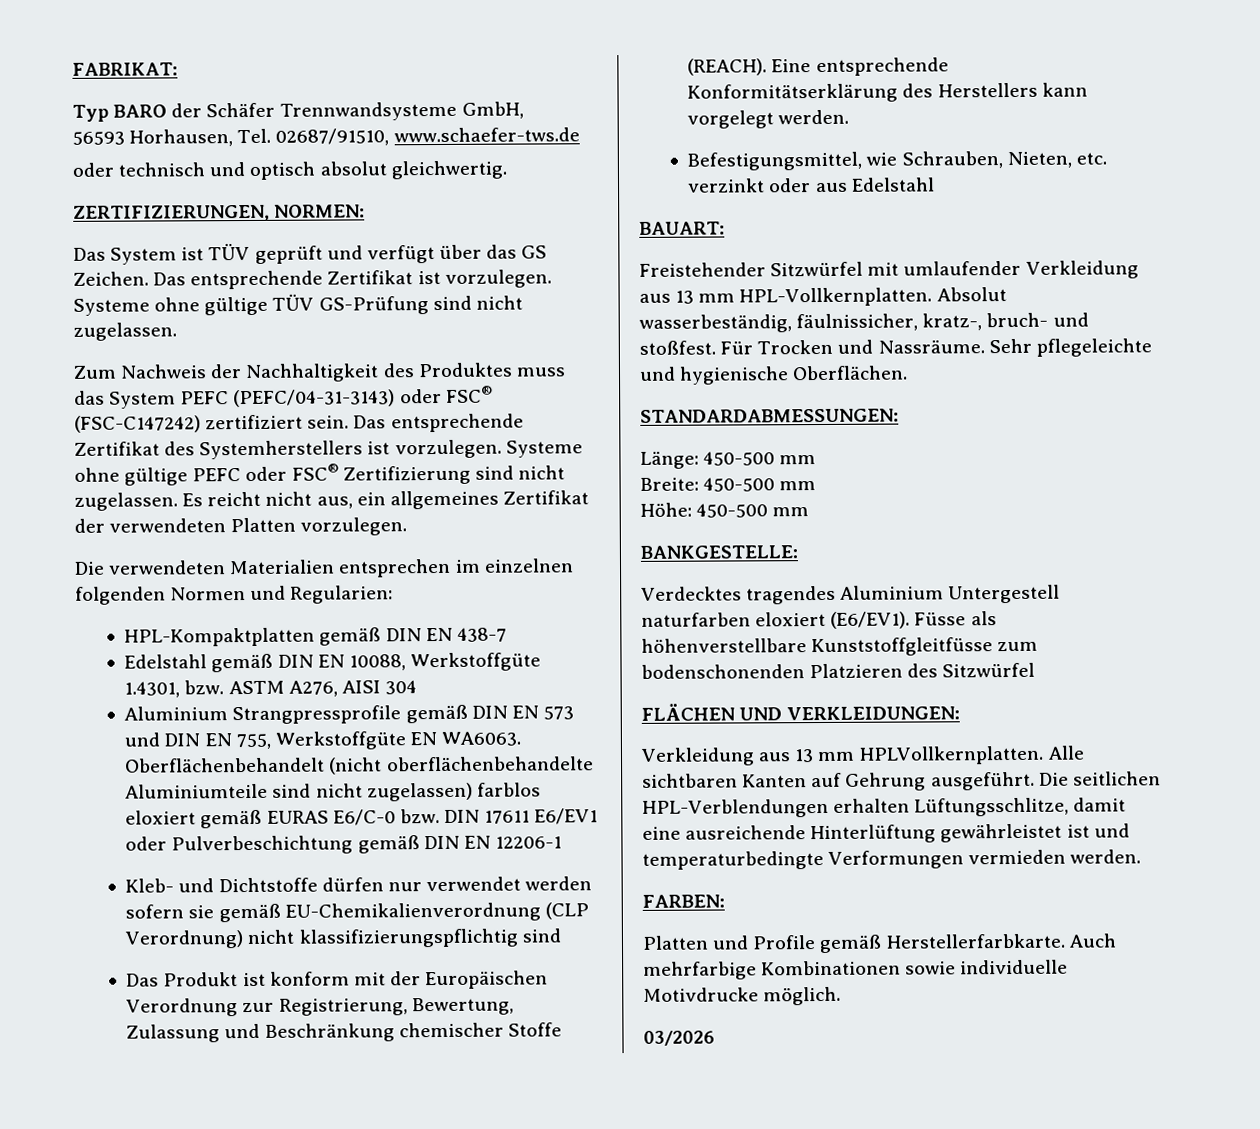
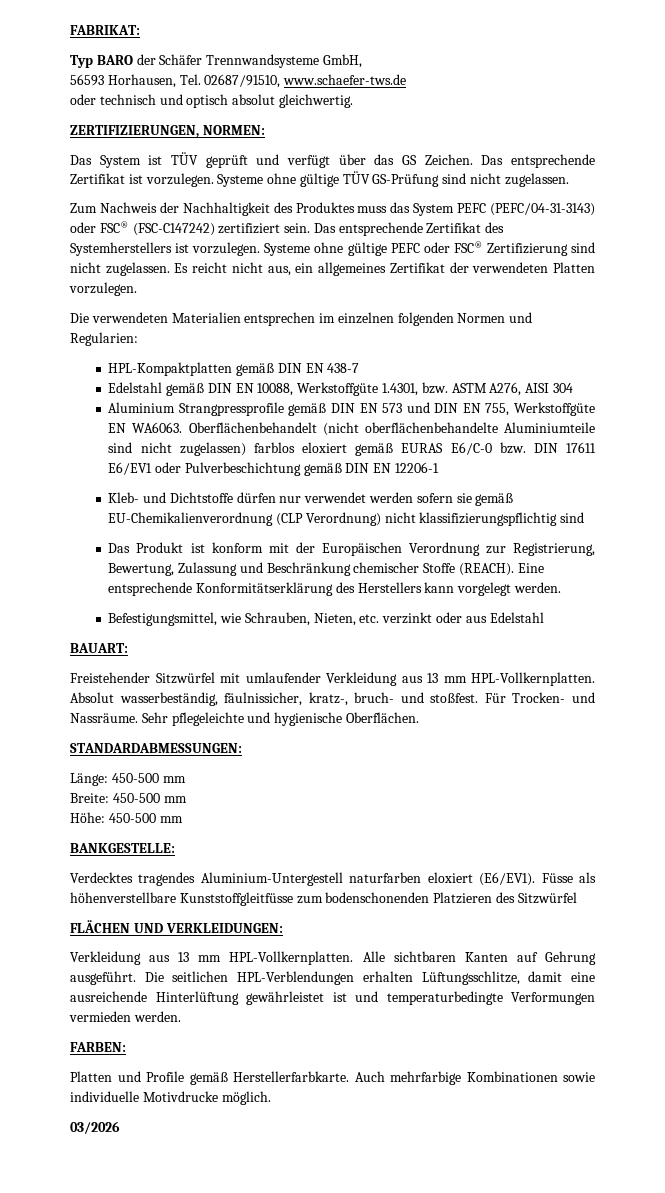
- Für Trocken und Nassräume.
+ Für Trocken- und Nassräume.
- Verdecktes tragendes Aluminium Untergestell naturfarben eloxiert (E6/EV1).
+ Verdecktes tragendes Aluminium-Untergestell naturfarben eloxiert (E6/EV1).
  FLÄCHEN UND VERKLEIDUNGEN:
- Verkleidung aus 13 mm HPLVollkernplatten.
+ Verkleidung aus 13 mm HPL-Vollkernplatten.

